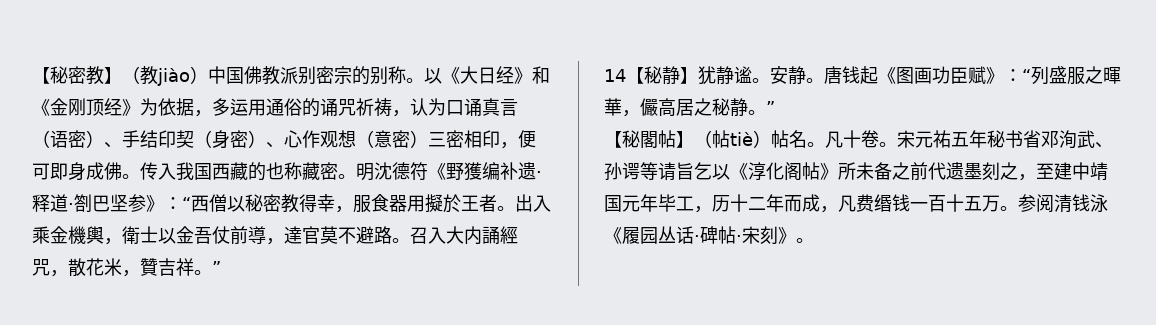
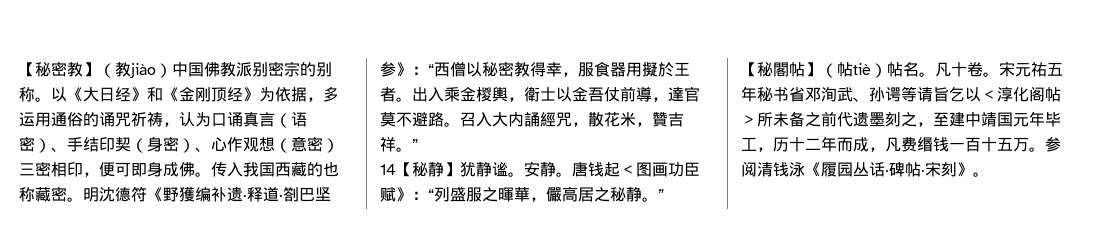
- 出入乘金機輿，衛士以金吾仗前導，達官莫不避路。
+ 出入乘金椶輿，衛士以金吾仗前導，達官莫不避路。
- 唐钱起《图画功臣赋》：“列盛服之暉華，儼高居之秘静。”
+ 唐钱起＜图画功臣赋》：“列盛服之暉華，儼高居之秘静。”
- 宋元祐五年秘书省邓洵武、孙谔等请旨乞以《淳化阁帖》所未备之前代遗墨刻之，至建中靖国元年毕工，历十二年而成，凡费缗钱一百十五万。
+ 宋元祐五年秘书省邓洵武、孙谔等请旨乞以＜淳化阁帖＞所未备之前代遗墨刻之，至建中靖国元年毕工，历十二年而成，凡费缗钱一百十五万。

